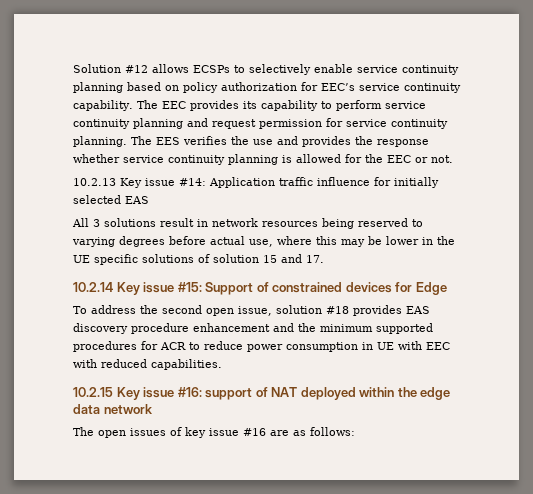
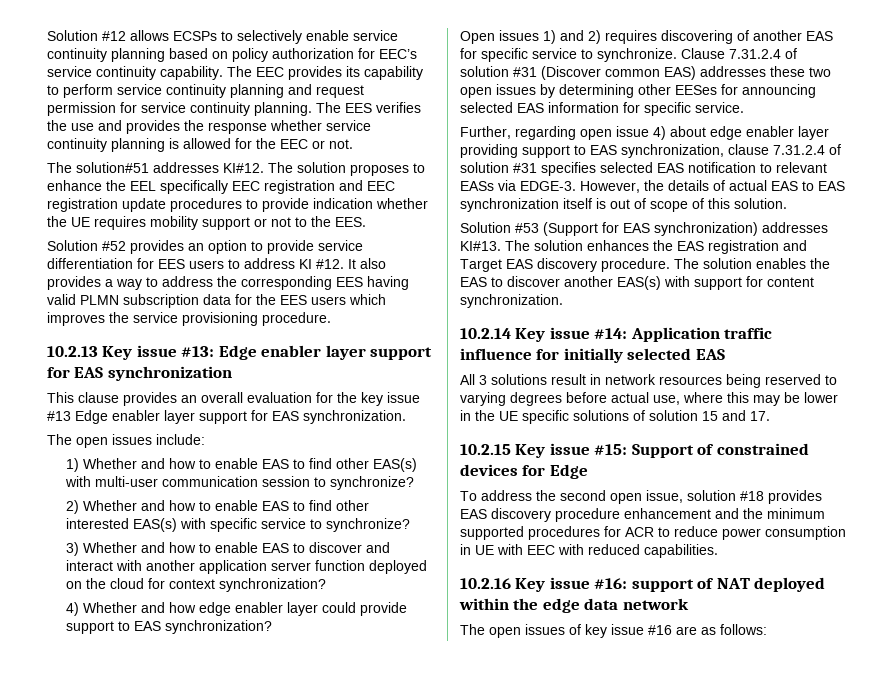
- 10.2.13 Key issue #14: Application traffic influence for initially selected EAS
+ The solution#51 addresses KI#12. The solution proposes to enhance the EEL specifically EEC registration and EEC registration update procedures to provide indication whether the UE requires mobility support or not to the EES.
+ Solution #52 provides an option to provide service differentiation for EES users to address KI #12. It also provides a way to address the corresponding EES having valid PLMN subscription data for the EES users which improves the service provisioning procedure.
+ 10.2.13 Key issue #13: Edge enabler layer support for EAS synchronization
+ This clause provides an overall evaluation for the key issue #13 Edge enabler layer support for EAS synchronization.
+ The open issues include:
+ 1) Whether and how to enable EAS to find other EAS(s) with multi-user communication session to synchronize?
+ 2) Whether and how to enable EAS to find other interested EAS(s) with specific service to synchronize?
+ 3) Whether and how to enable EAS to discover and interact with another application server function deployed on the cloud for context synchronization?
+ 4) Whether and how edge enabler layer could provide support to EAS synchronization?
+ Open issues 1) and 2) requires discovering of another EAS for specific service to synchronize. Clause 7.31.2.4 of solution #31 (Discover common EAS) addresses these two open issues by determining other EESes for announcing selected EAS information for specific service.
+ Further, regarding open issue 4) about edge enabler layer providing support to EAS synchronization, clause 7.31.2.4 of solution #31 specifies selected EAS notification to relevant EASs via EDGE-3. However, the details of actual EAS to EAS synchronization itself is out of scope of this solution.
+ Solution #53 (Support for EAS synchronization) addresses KI#13. The solution enhances the EAS registration and Target EAS discovery procedure. The solution enables the EAS to discover another EAS(s) with support for content synchronization.
+ 10.2.14 Key issue #14: Application traffic influence for initially selected EAS
- 10.2.14 Key issue #15: Support of constrained devices for Edge
+ 10.2.15 Key issue #15: Support of constrained devices for Edge
- 10.2.15 Key issue #16: support of NAT deployed within the edge data network
+ 10.2.16 Key issue #16: support of NAT deployed within the edge data network

